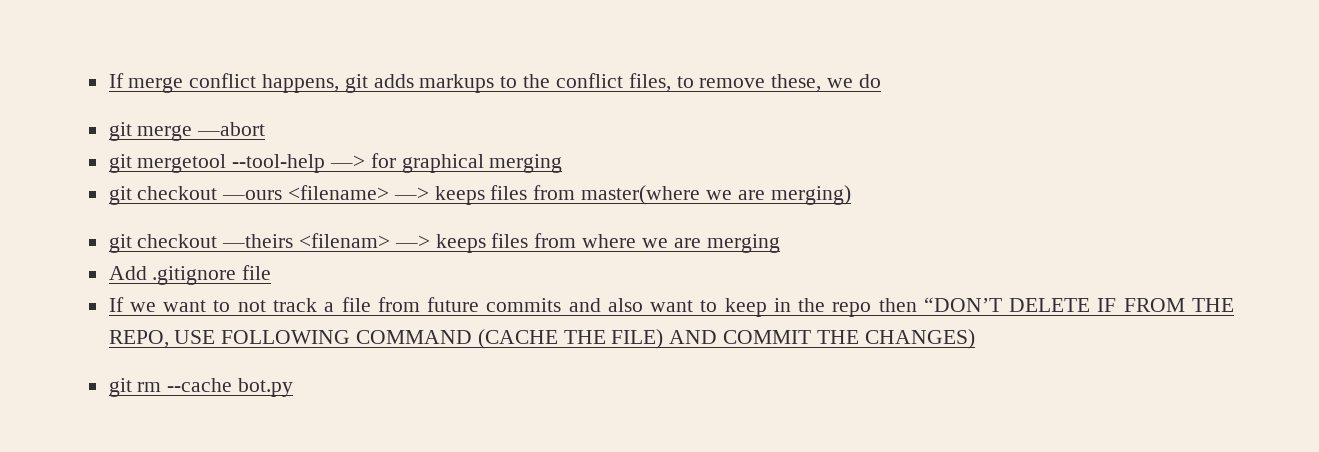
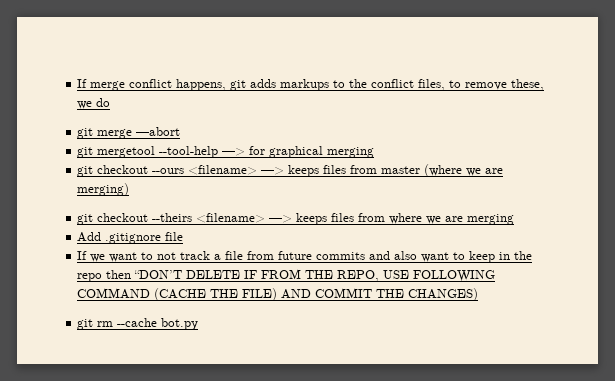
- git checkout —ours <filename> —> keeps files from master(where we are merging)
+ git checkout --ours <filename> —> keeps files from master (where we are merging)
- git checkout —theirs <filenam> —> keeps files from where we are merging
+ git checkout --theirs <filename> —> keeps files from where we are merging

